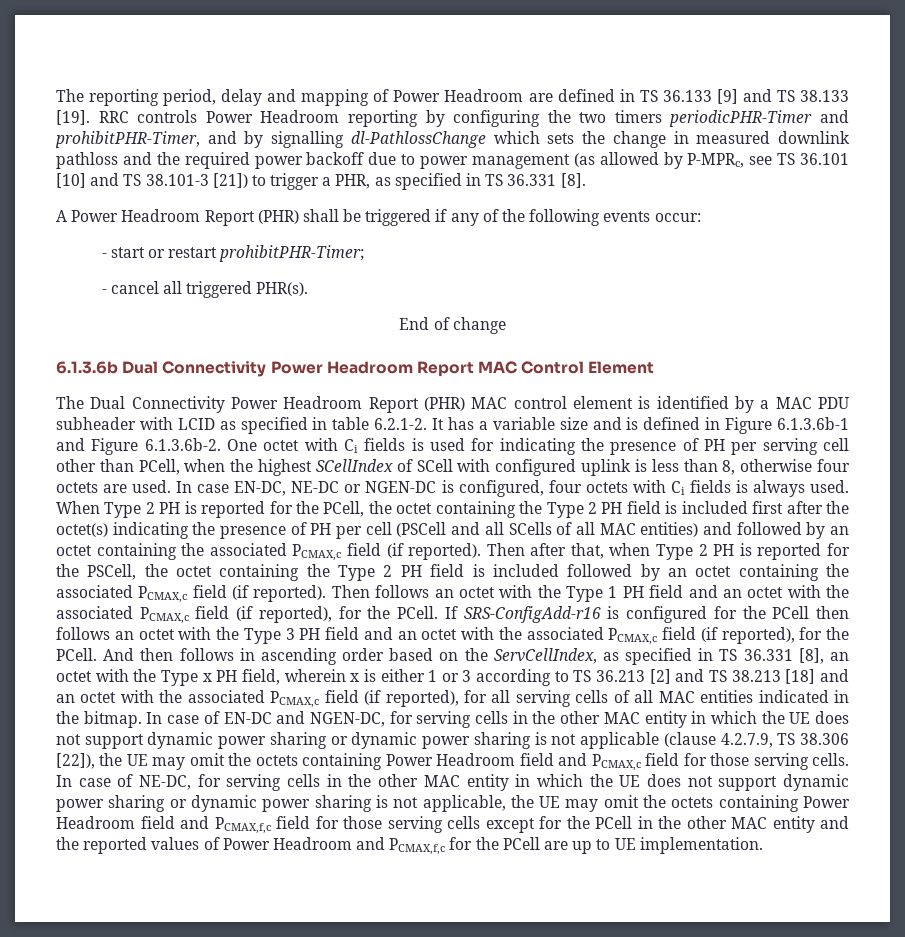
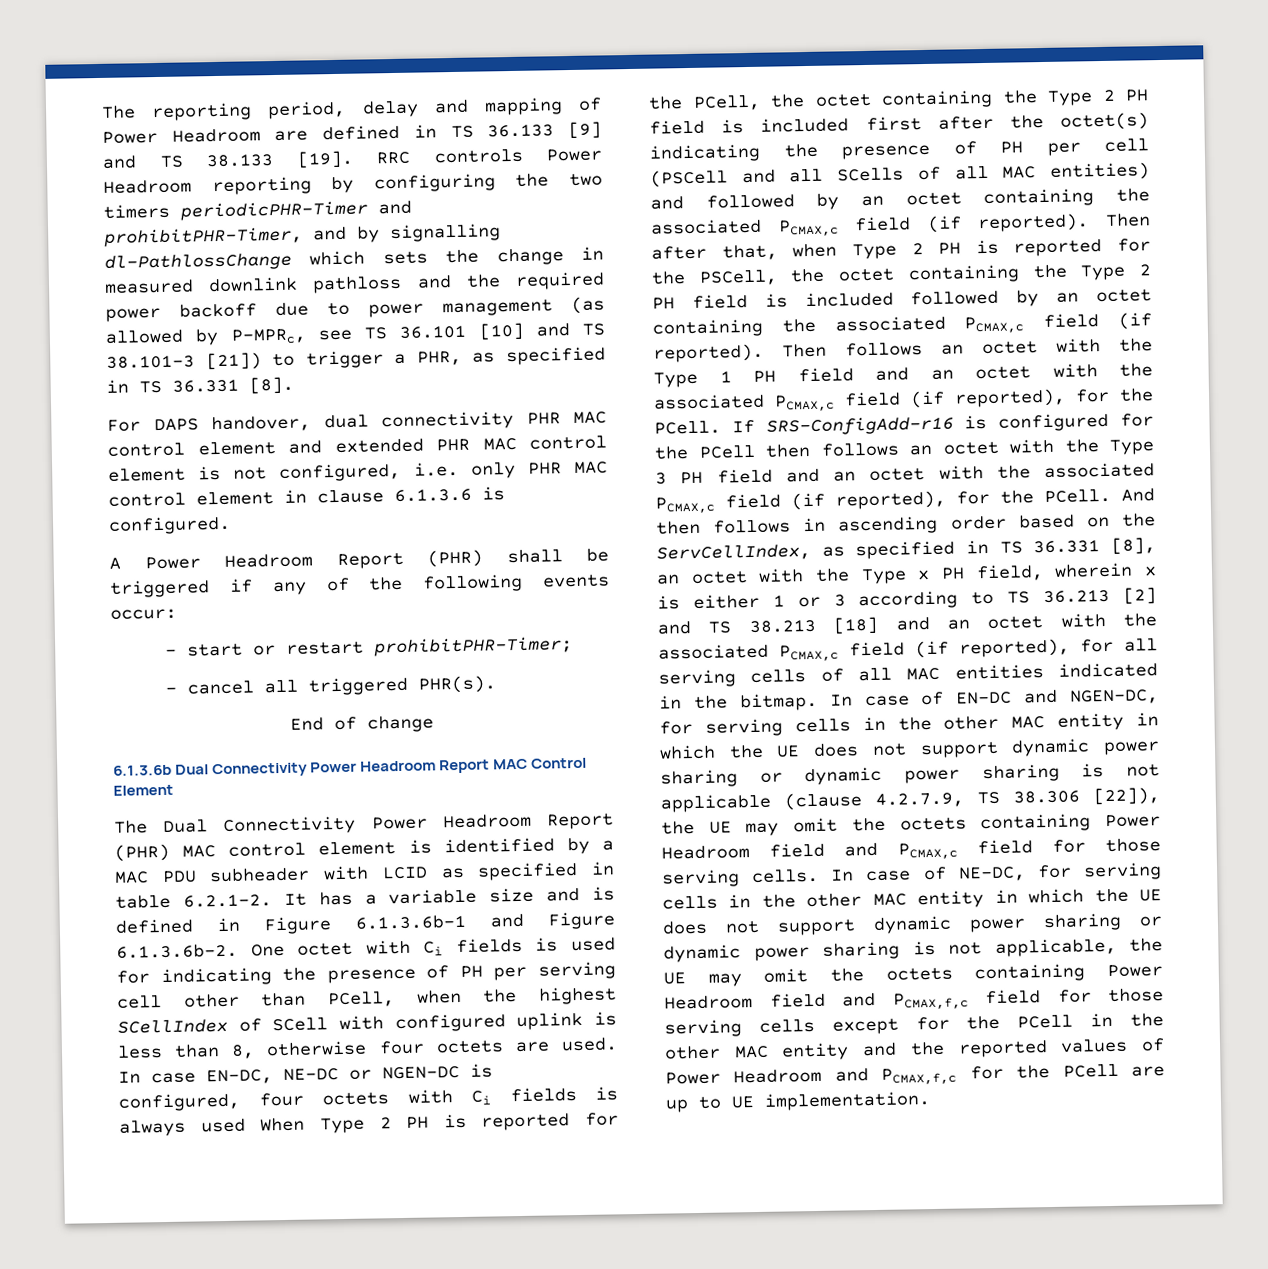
+ For DAPS handover, dual connectivity PHR MAC control element and extended PHR MAC control element is not configured, i.e. only PHR MAC control element in clause 6.1.3.6 is configured.
- In case EN-DC, NE-DC or NGEN-DC is configured, four octets with Ci fields is always used. When Type 2 PH is reported for the PCell, the octet containing the Type 2 PH field is included first after the octet(s) indicating the presence of PH per cell (PSCell and all SCells of all MAC entities) and followed by an octet containing the associated PCMAX,c field (if reported).
+ In case EN-DC, NE-DC or NGEN-DC is configured, four octets with Ci fields is always used When Type 2 PH is reported for the PCell, the octet containing the Type 2 PH field is included first after the octet(s) indicating the presence of PH per cell (PSCell and all SCells of all MAC entities) and followed by an octet containing the associated PCMAX,c field (if reported).

